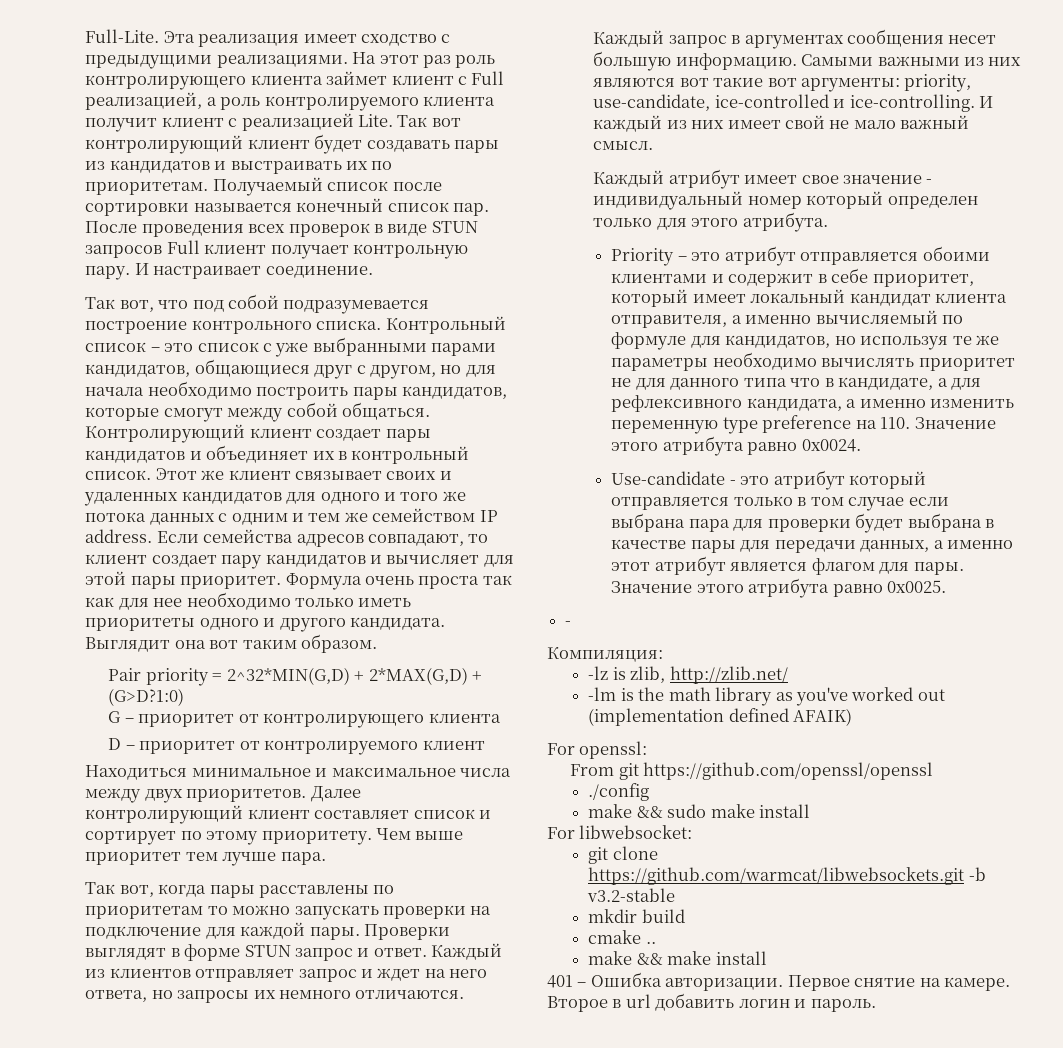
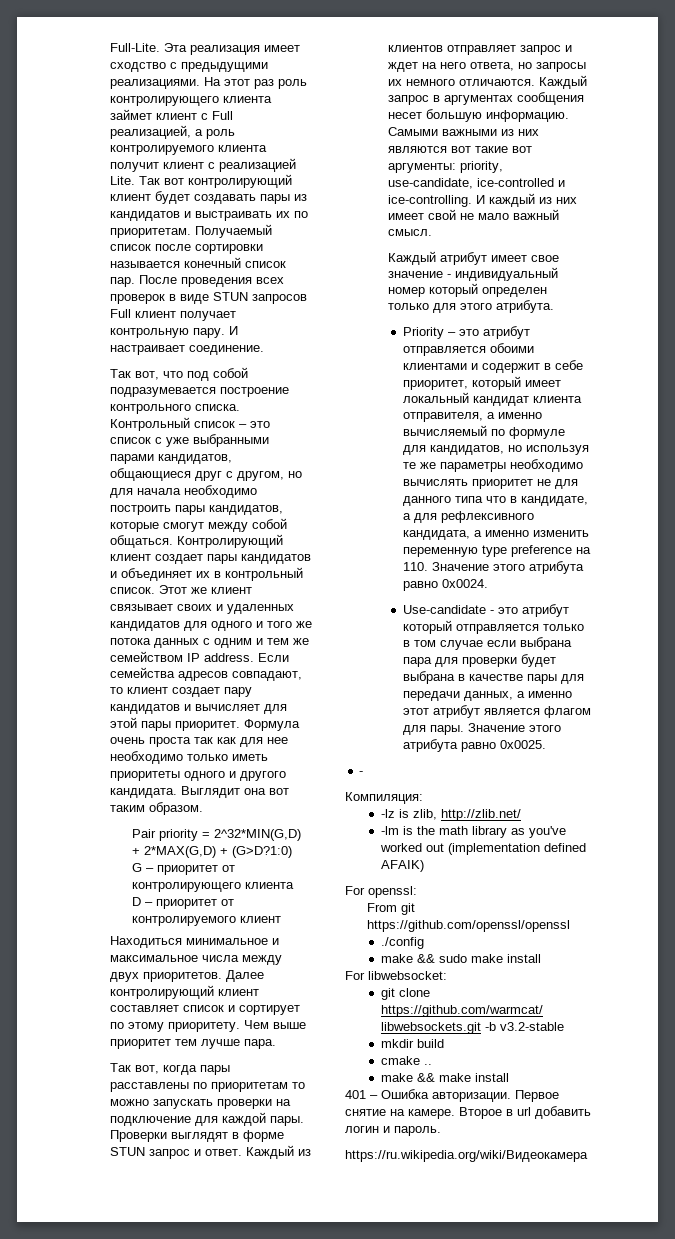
+ https://ru.wikipedia.org/wiki/Видеокамера

